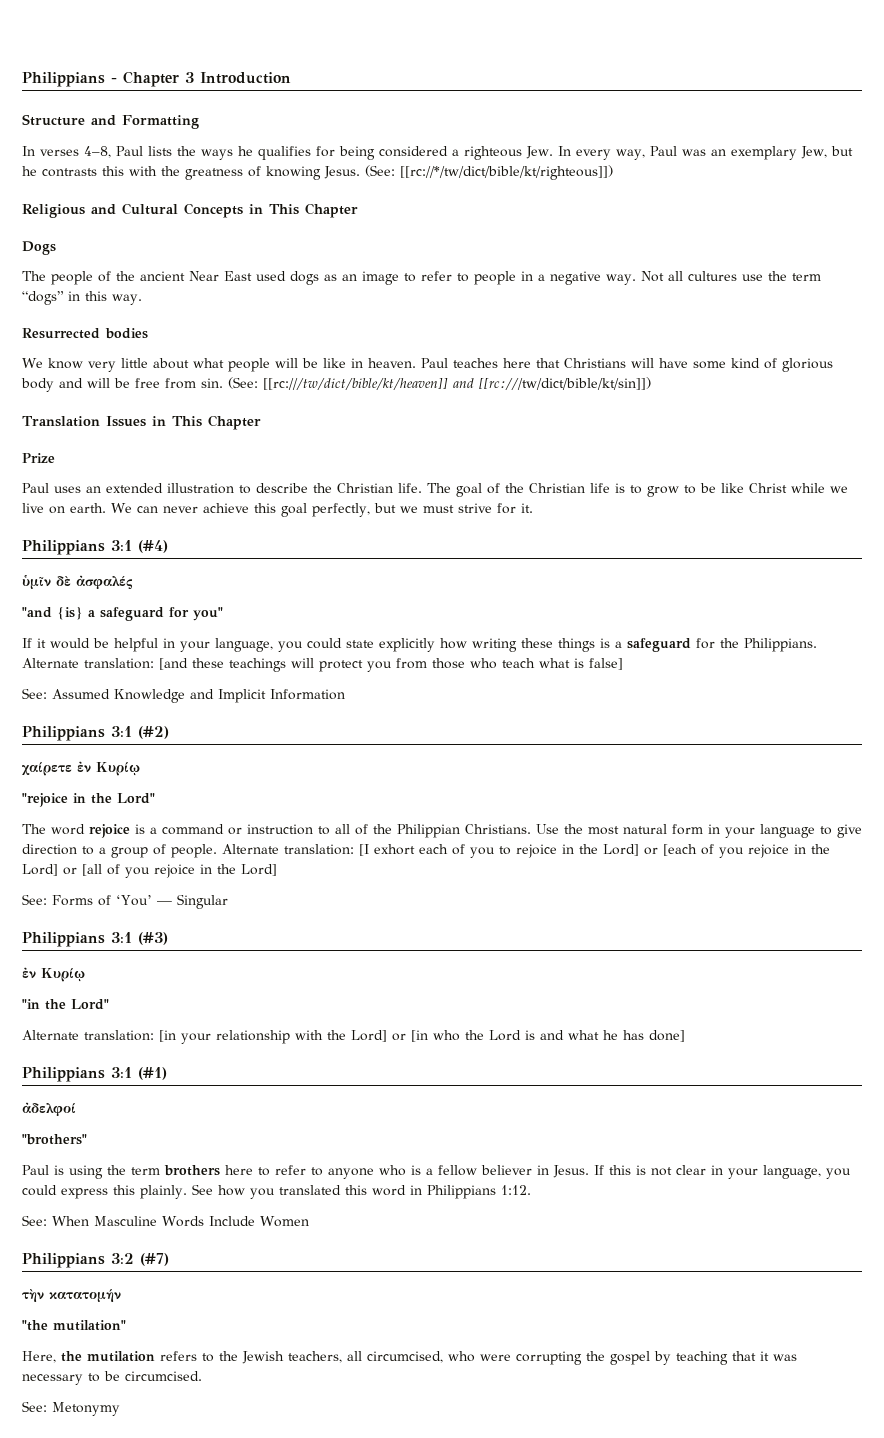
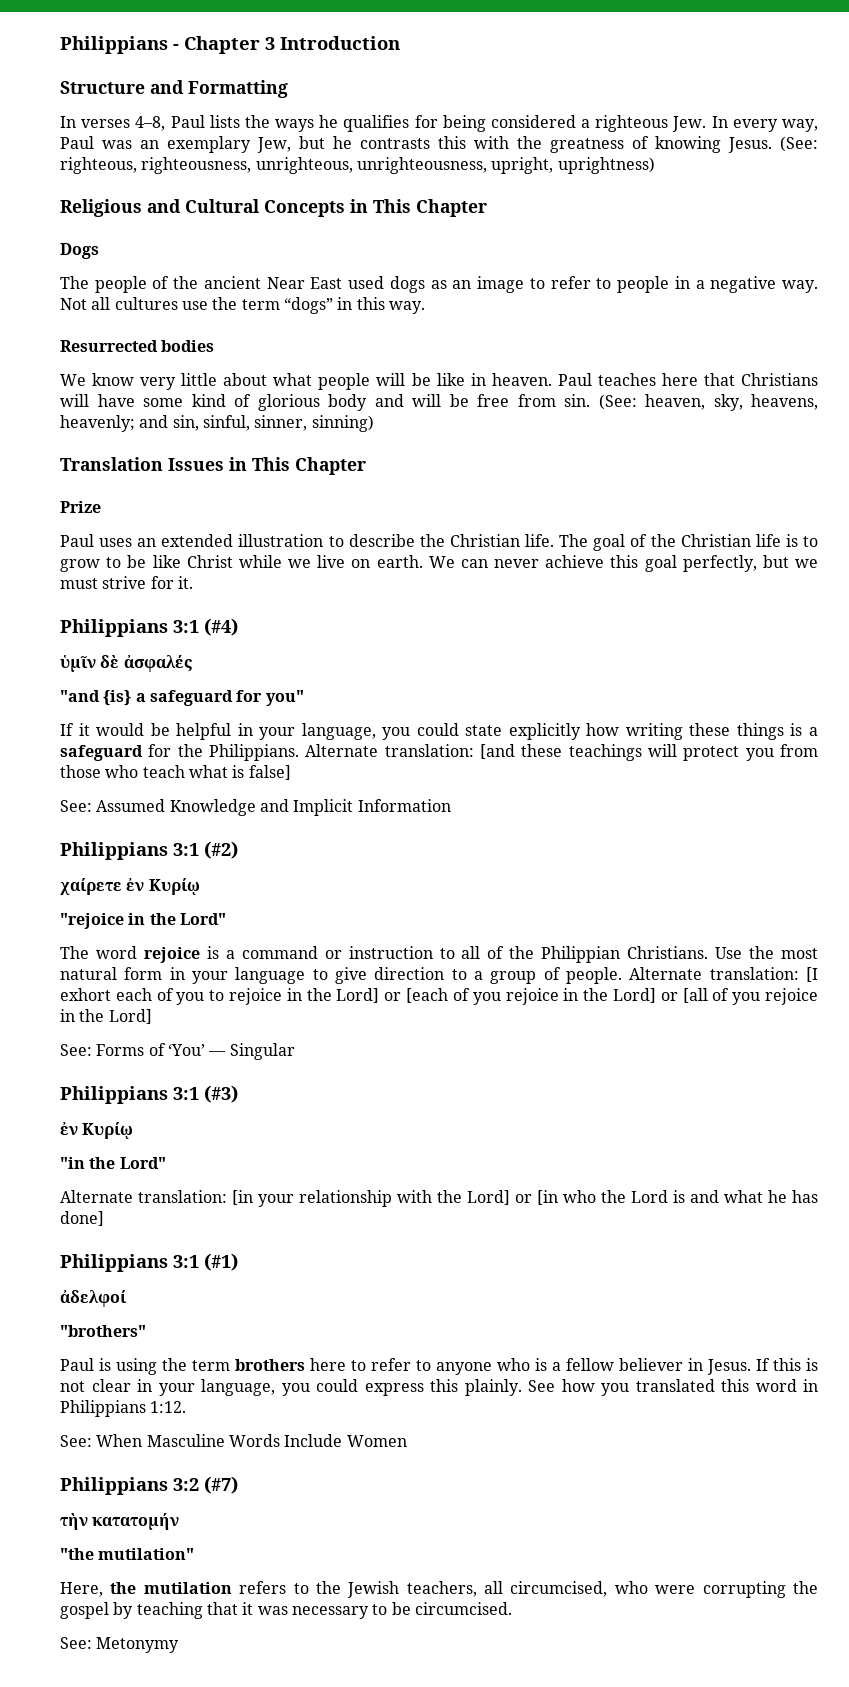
- (See: [[rc://*/tw/dict/bible/kt/righteous]])
+ (See: righteous, righteousness, unrighteous, unrighteousness, upright, uprightness)
- (See: [[rc:///tw/dict/bible/kt/heaven]] and [[rc:///tw/dict/bible/kt/sin]])
+ (See: heaven, sky, heavens, heavenly; and sin, sinful, sinner, sinning)

